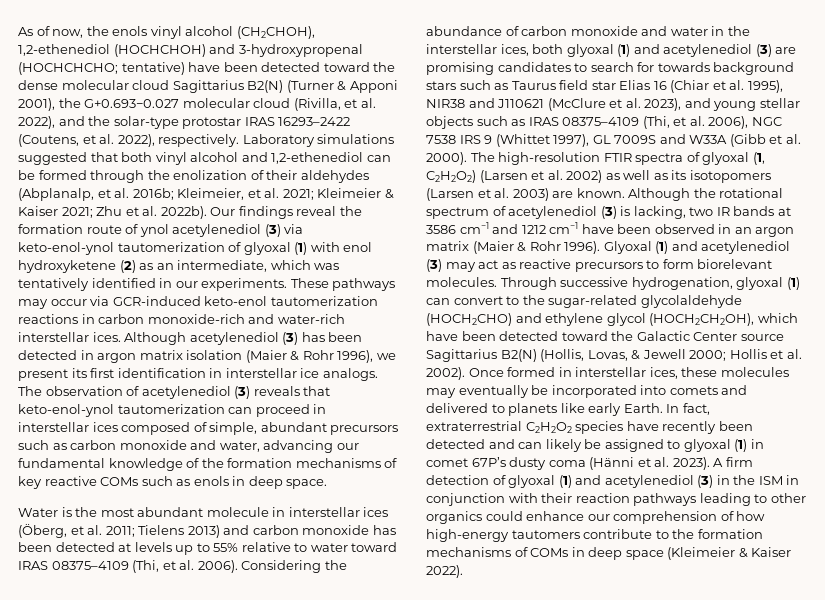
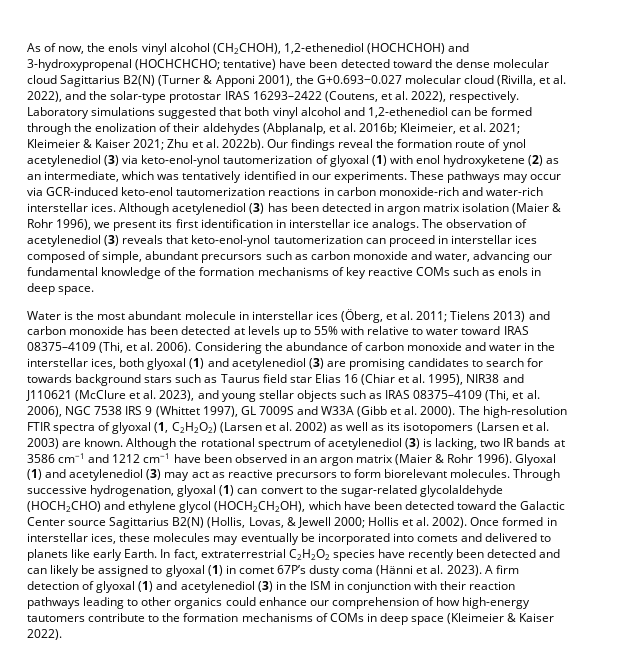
- Water is the most abundant molecule in interstellar ices (Öberg, et al. 2011; Tielens 2013) and carbon monoxide has been detected at levels up to 55% relative to water toward IRAS 08375–4109 (Thi, et al. 2006).
+ Water is the most abundant molecule in interstellar ices (Öberg, et al. 2011; Tielens 2013) and carbon monoxide has been detected at levels up to 55% with relative to water toward IRAS 08375–4109 (Thi, et al. 2006).

